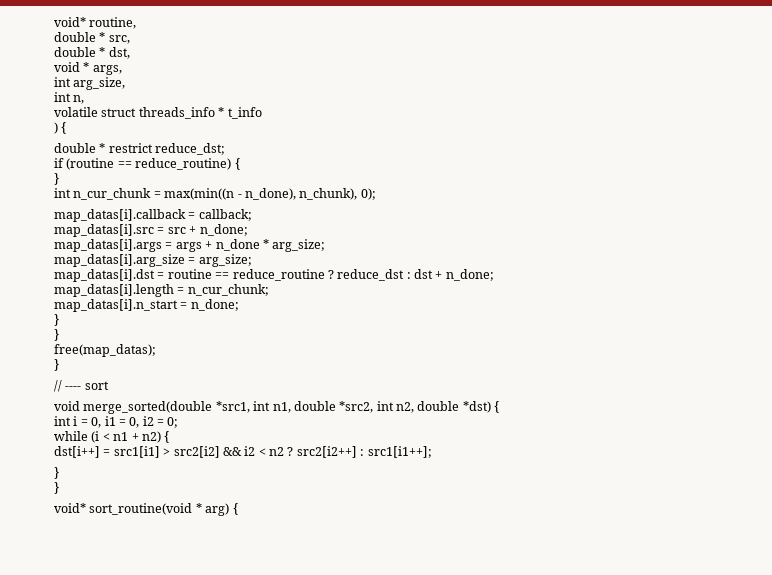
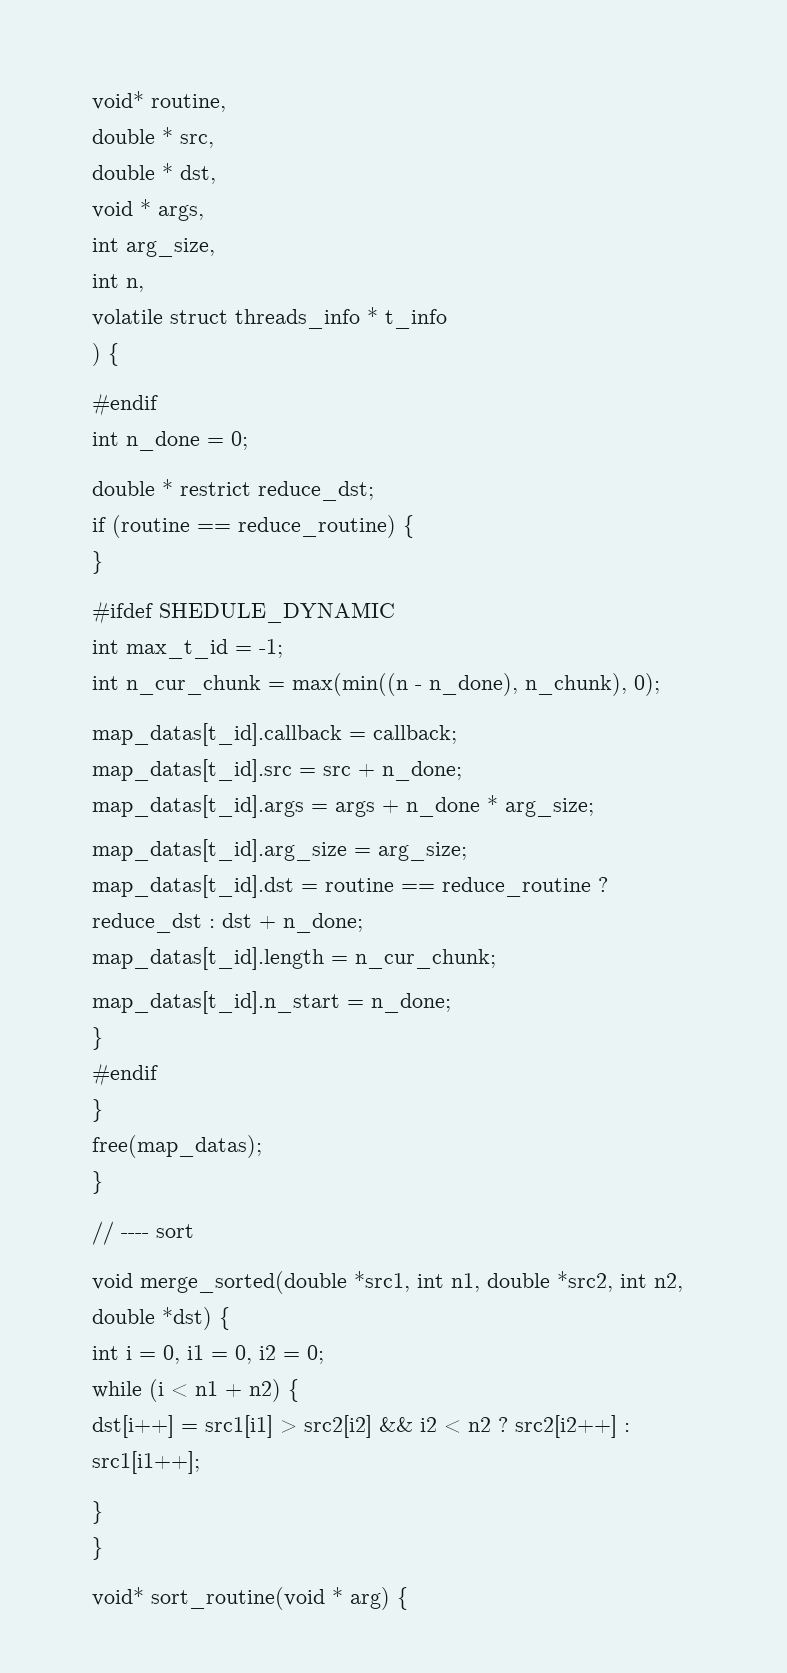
  ) {
+ #endif
+ int n_done = 0;
+ #ifdef SHEDULE_DYNAMIC
+ int max_t_id = -1;
- map_datas[i].callback = callback;
+ map_datas[t_id].callback = callback;
- map_datas[i].src = src + n_done;
+ map_datas[t_id].src = src + n_done;
- map_datas[i].args = args + n_done * arg_size;
+ map_datas[t_id].args = args + n_done * arg_size;
- map_datas[i].arg_size = arg_size;
+ map_datas[t_id].arg_size = arg_size;
- map_datas[i].dst = routine == reduce_routine ? reduce_dst : dst + n_done;
+ map_datas[t_id].dst = routine == reduce_routine ? reduce_dst : dst + n_done;
- map_datas[i].length = n_cur_chunk;
+ map_datas[t_id].length = n_cur_chunk;
- map_datas[i].n_start = n_done;
+ map_datas[t_id].n_start = n_done;
  }
+ #endif

